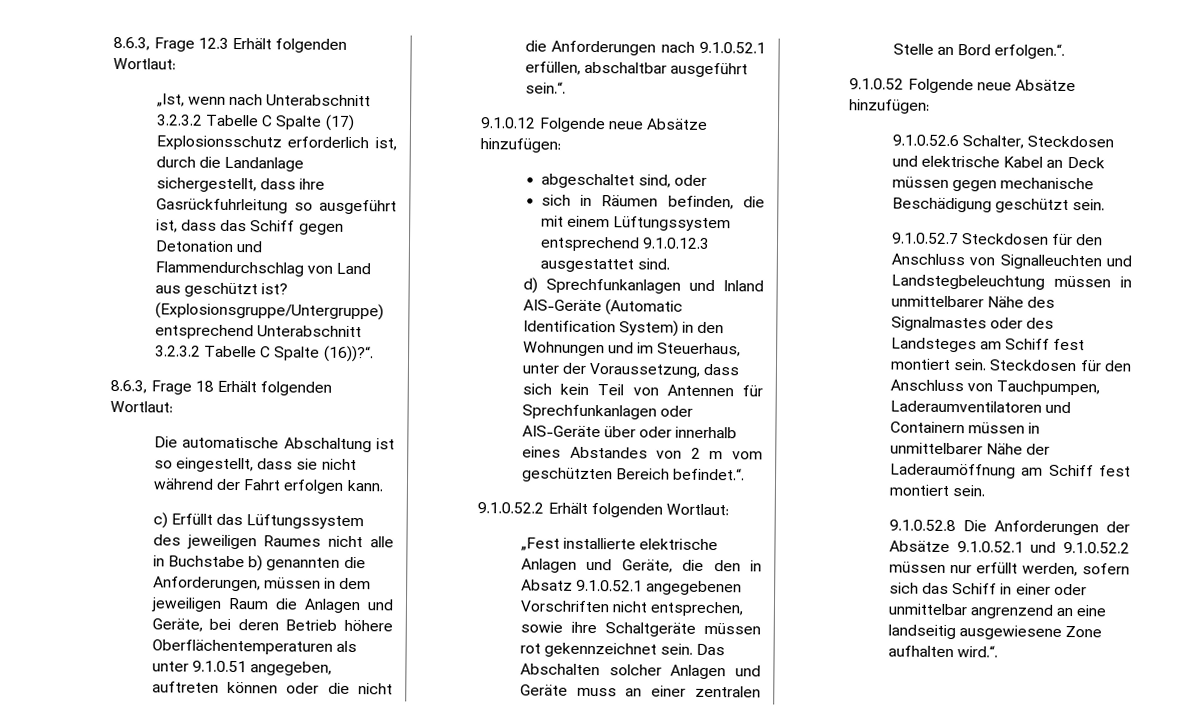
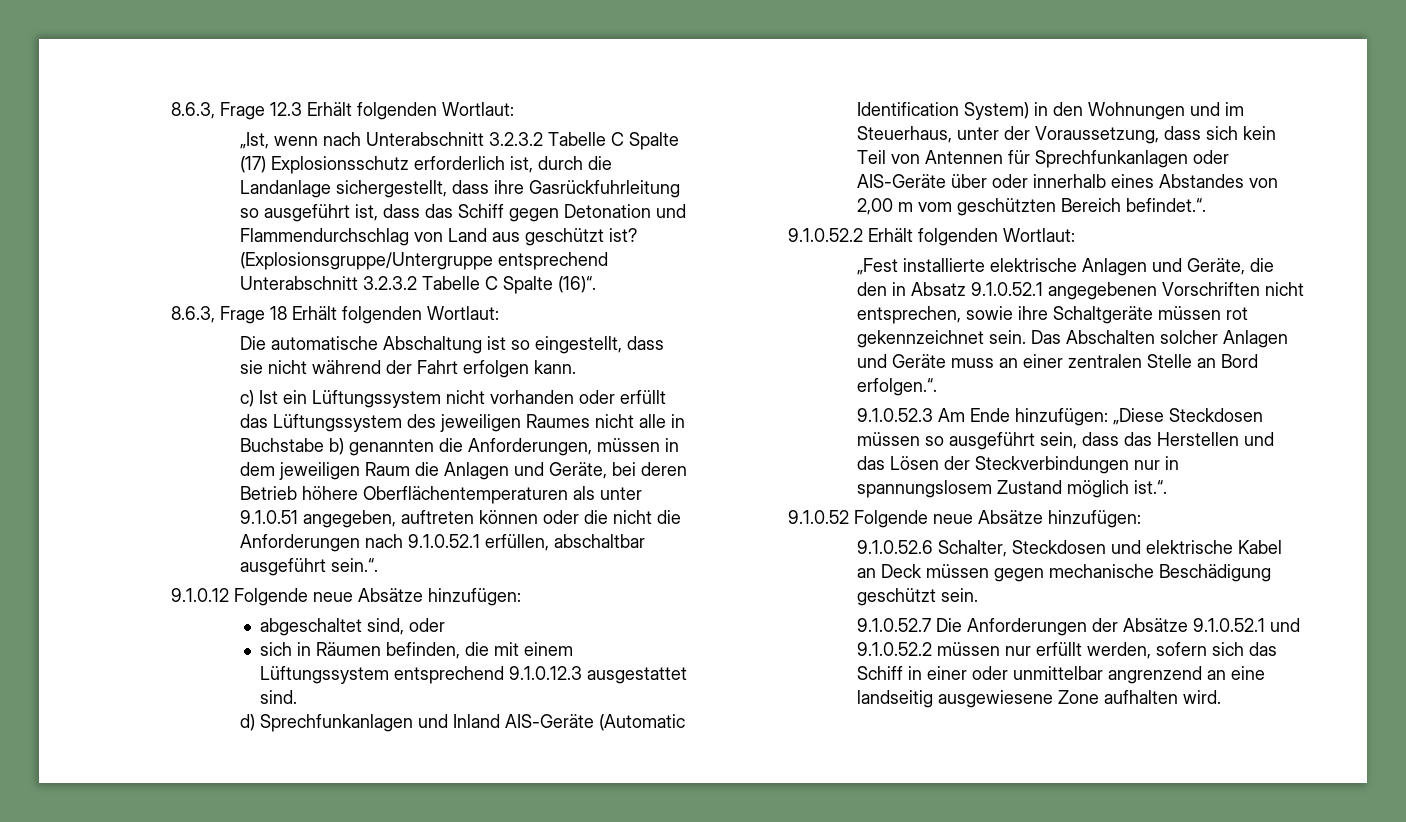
- (Explosionsgruppe/Untergruppe) entsprechend Unterabschnitt 3.2.3.2 Tabelle C Spalte (16))?“.
+ (Explosionsgruppe/Untergruppe entsprechend Unterabschnitt 3.2.3.2 Tabelle C Spalte (16)“.
- c) Erfüllt das Lüftungssystem des jeweiligen Raumes nicht alle in Buchstabe b) genannten die Anforderungen, müssen in dem jeweiligen Raum die Anlagen und Geräte, bei deren Betrieb höhere Oberflächentemperaturen als unter 9.1.0.51 angegeben, auftreten können oder die nicht die Anforderungen nach 9.1.0.52.1 erfüllen, abschaltbar ausgeführt sein.“.
+ c) Ist ein Lüftungssystem nicht vorhanden oder erfüllt das Lüftungssystem des jeweiligen Raumes nicht alle in Buchstabe b) genannten die Anforderungen, müssen in dem jeweiligen Raum die Anlagen und Geräte, bei deren Betrieb höhere Oberflächentemperaturen als unter 9.1.0.51 angegeben, auftreten können oder die nicht die Anforderungen nach 9.1.0.52.1 erfüllen, abschaltbar ausgeführt sein.“.
- d) Sprechfunkanlagen und Inland AIS-Geräte (Automatic Identification System) in den Wohnungen und im Steuerhaus, unter der Voraussetzung, dass sich kein Teil von Antennen für Sprechfunkanlagen oder AIS-Geräte über oder innerhalb eines Abstandes von 2 m vom geschützten Bereich befindet.“.
+ d) Sprechfunkanlagen und Inland AIS-Geräte (Automatic Identification System) in den Wohnungen und im Steuerhaus, unter der Voraussetzung, dass sich kein Teil von Antennen für Sprechfunkanlagen oder AIS-Geräte über oder innerhalb eines Abstandes von 2,00 m vom geschützten Bereich befindet.“.
+ 9.1.0.52.3 Am Ende hinzufügen: „Diese Steckdosen müssen so ausgeführt sein, dass das Herstellen und das Lösen der Steckverbindungen nur in spannungslosem Zustand möglich ist.“.
- 9.1.0.52.7 Steckdosen für den Anschluss von Signalleuchten und Landstegbeleuchtung müssen in unmittelbarer Nähe des Signalmastes oder des Landsteges am Schiff fest montiert sein. Steckdosen für den Anschluss von Tauchpumpen, Laderaumventilatoren und Containern müssen in unmittelbarer Nähe der Laderaumöffnung am Schiff fest montiert sein.
- 9.1.0.52.8 Die Anforderungen der Absätze 9.1.0.52.1 und 9.1.0.52.2 müssen nur erfüllt werden, sofern sich das Schiff in einer oder unmittelbar angrenzend an eine landseitig ausgewiesene Zone aufhalten wird.“.
+ 9.1.0.52.7 Die Anforderungen der Absätze 9.1.0.52.1 und 9.1.0.52.2 müssen nur erfüllt werden, sofern sich das Schiff in einer oder unmittelbar angrenzend an eine landseitig ausgewiesene Zone aufhalten wird.

